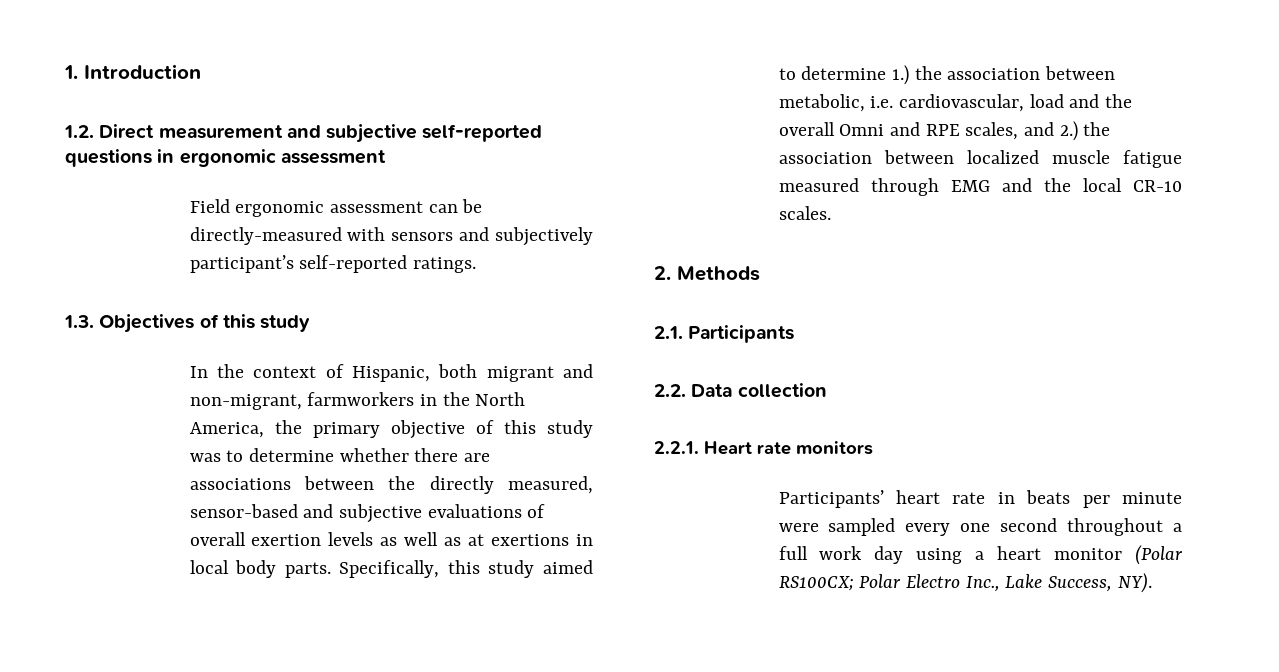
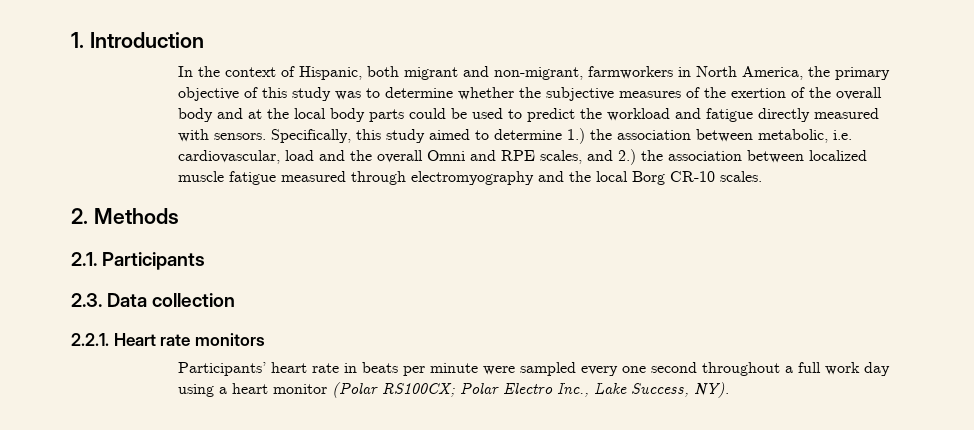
- 1.2. Direct measurement and subjective self-reported questions in ergonomic assessment
- Field ergonomic assessment can be directly-measured with sensors and subjectively participant’s self-reported ratings.
- 1.3. Objectives of this study
- In the context of Hispanic, both migrant and non-migrant, farmworkers in the North America, the primary objective of this study was to determine whether there are associations between the directly measured, sensor-based and subjective evaluations of overall exertion levels as well as at exertions in local body parts.
+ In the context of Hispanic, both migrant and non-migrant, farmworkers in North America, the primary objective of this study was to determine whether the subjective measures of the exertion of the overall body and at the local body parts could be used to predict the workload and fatigue directly measured with sensors.
- Specifically, this study aimed to determine 1.) the association between metabolic, i.e. cardiovascular, load and the overall Omni and RPE scales, and 2.) the association between localized muscle fatigue measured through EMG and the local CR-10 scales.
+ Specifically, this study aimed to determine 1.) the association between metabolic, i.e. cardiovascular, load and the overall Omni and RPE scales, and 2.) the association between localized muscle fatigue measured through electromyography and the local Borg CR-10 scales.
- 2.2. Data collection
+ 2.3. Data collection

